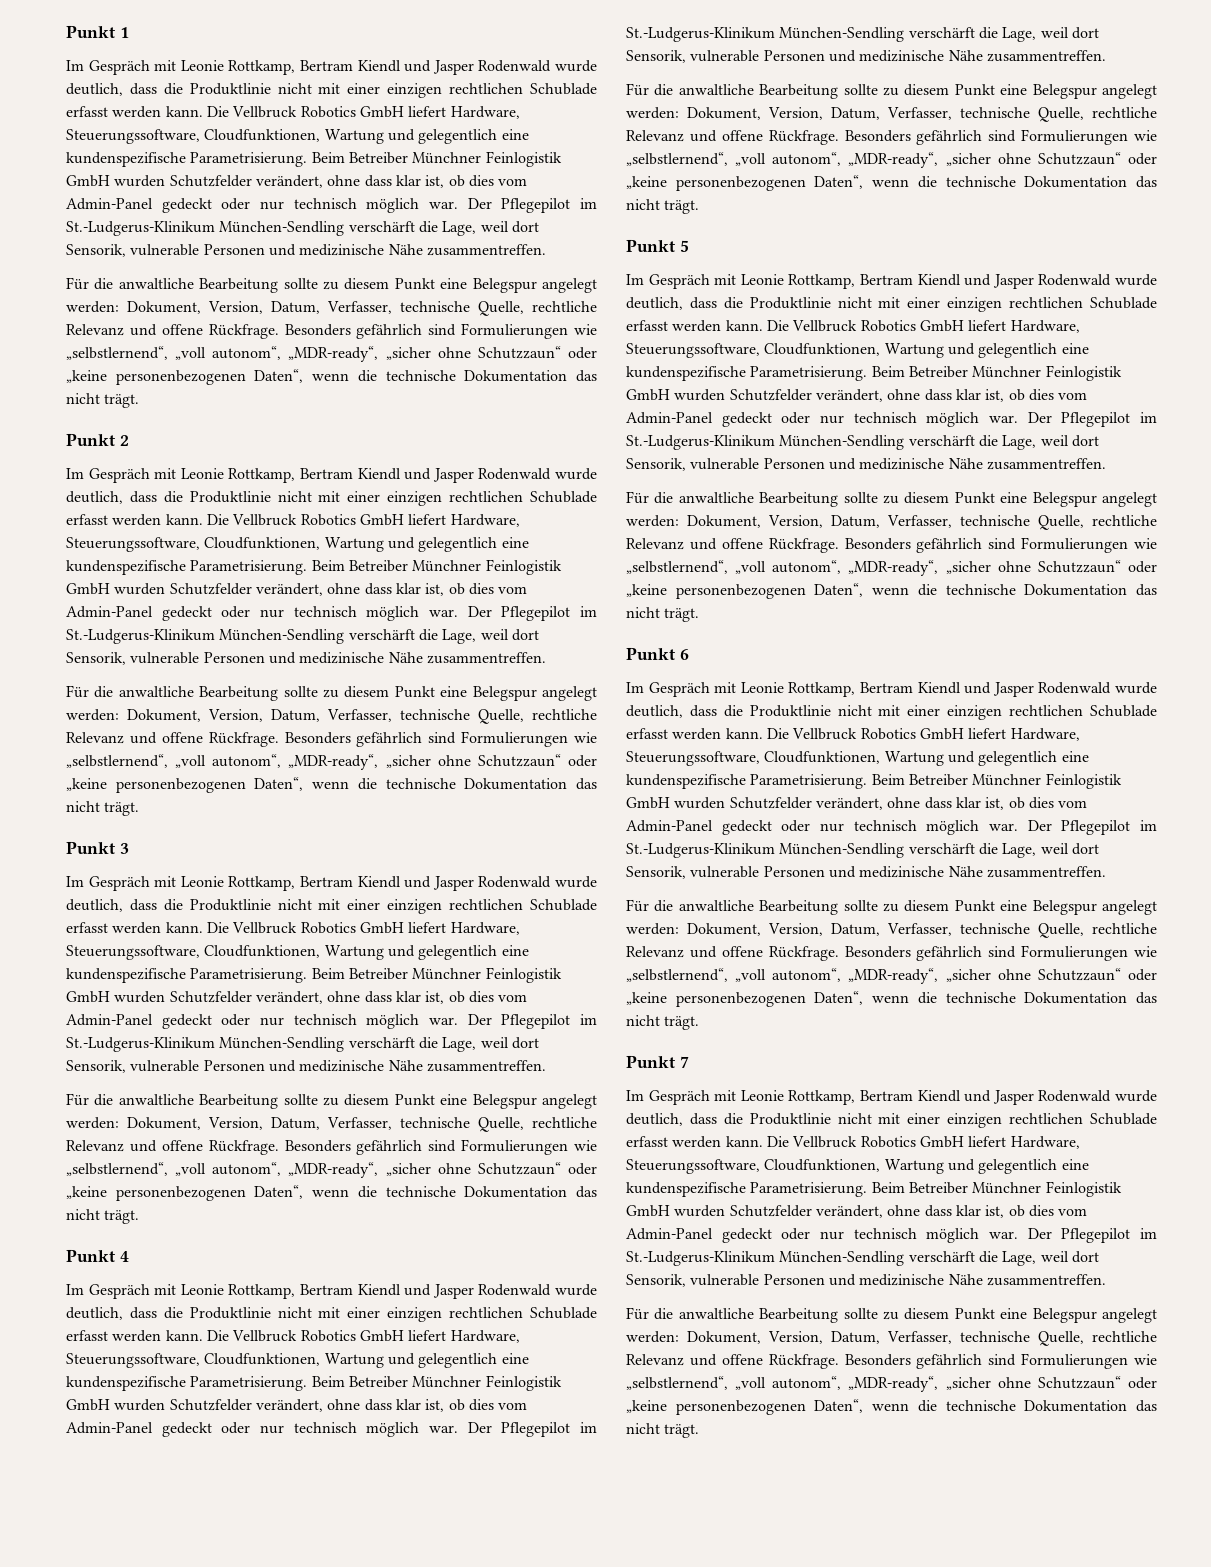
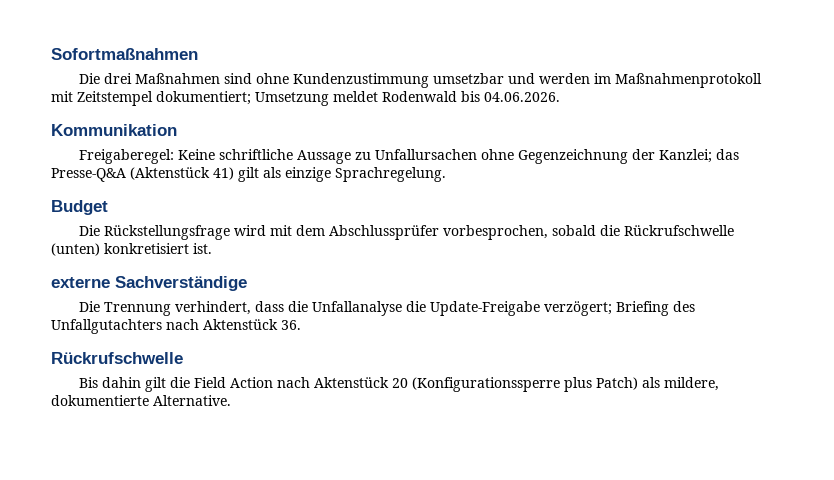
- Punkt 1
- Im Gespräch mit Leonie Rottkamp, Bertram Kiendl und Jasper Rodenwald wurde deutlich, dass die Produktlinie nicht mit einer einzigen rechtlichen Schublade erfasst werden kann. Die Vellbruck Robotics GmbH liefert Hardware, Steuerungssoftware, Cloudfunktionen, Wartung und gelegentlich eine kundenspezifische Parametrisierung. Beim Betreiber Münchner Feinlogistik GmbH wurden Schutzfelder verändert, ohne dass klar ist, ob dies vom Admin-Panel gedeckt oder nur technisch möglich war. Der Pflegepilot im St.-Ludgerus-Klinikum München-Sendling verschärft die Lage, weil dort Sensorik, vulnerable Personen und medizinische Nähe zusammentreffen.
- Für die anwaltliche Bearbeitung sollte zu diesem Punkt eine Belegspur angelegt werden: Dokument, Version, Datum, Verfasser, technische Quelle, rechtliche Relevanz und offene Rückfrage. Besonders gefährlich sind Formulierungen wie „selbstlernend“, „voll autonom“, „MDR-ready“, „sicher ohne Schutzzaun“ oder „keine personenbezogenen Daten“, wenn die technische Dokumentation das nicht trägt.
- Punkt 2
- Im Gespräch mit Leonie Rottkamp, Bertram Kiendl und Jasper Rodenwald wurde deutlich, dass die Produktlinie nicht mit einer einzigen rechtlichen Schublade erfasst werden kann. Die Vellbruck Robotics GmbH liefert Hardware, Steuerungssoftware, Cloudfunktionen, Wartung und gelegentlich eine kundenspezifische Parametrisierung. Beim Betreiber Münchner Feinlogistik GmbH wurden Schutzfelder verändert, ohne dass klar ist, ob dies vom Admin-Panel gedeckt oder nur technisch möglich war. Der Pflegepilot im St.-Ludgerus-Klinikum München-Sendling verschärft die Lage, weil dort Sensorik, vulnerable Personen und medizinische Nähe zusammentreffen.
- Für die anwaltliche Bearbeitung sollte zu diesem Punkt eine Belegspur angelegt werden: Dokument, Version, Datum, Verfasser, technische Quelle, rechtliche Relevanz und offene Rückfrage. Besonders gefährlich sind Formulierungen wie „selbstlernend“, „voll autonom“, „MDR-ready“, „sicher ohne Schutzzaun“ oder „keine personenbezogenen Daten“, wenn die technische Dokumentation das nicht trägt.
- Punkt 3
- Im Gespräch mit Leonie Rottkamp, Bertram Kiendl und Jasper Rodenwald wurde deutlich, dass die Produktlinie nicht mit einer einzigen rechtlichen Schublade erfasst werden kann. Die Vellbruck Robotics GmbH liefert Hardware, Steuerungssoftware, Cloudfunktionen, Wartung und gelegentlich eine kundenspezifische Parametrisierung. Beim Betreiber Münchner Feinlogistik GmbH wurden Schutzfelder verändert, ohne dass klar ist, ob dies vom Admin-Panel gedeckt oder nur technisch möglich war. Der Pflegepilot im St.-Ludgerus-Klinikum München-Sendling verschärft die Lage, weil dort Sensorik, vulnerable Personen und medizinische Nähe zusammentreffen.
- Für die anwaltliche Bearbeitung sollte zu diesem Punkt eine Belegspur angelegt werden: Dokument, Version, Datum, Verfasser, technische Quelle, rechtliche Relevanz und offene Rückfrage. Besonders gefährlich sind Formulierungen wie „selbstlernend“, „voll autonom“, „MDR-ready“, „sicher ohne Schutzzaun“ oder „keine personenbezogenen Daten“, wenn die technische Dokumentation das nicht trägt.
- Punkt 4
- Im Gespräch mit Leonie Rottkamp, Bertram Kiendl und Jasper Rodenwald wurde deutlich, dass die Produktlinie nicht mit einer einzigen rechtlichen Schublade erfasst werden kann. Die Vellbruck Robotics GmbH liefert Hardware, Steuerungssoftware, Cloudfunktionen, Wartung und gelegentlich eine kundenspezifische Parametrisierung. Beim Betreiber Münchner Feinlogistik GmbH wurden Schutzfelder verändert, ohne dass klar ist, ob dies vom Admin-Panel gedeckt oder nur technisch möglich war. Der Pflegepilot im St.-Ludgerus-Klinikum München-Sendling verschärft die Lage, weil dort Sensorik, vulnerable Personen und medizinische Nähe zusammentreffen.
- Für die anwaltliche Bearbeitung sollte zu diesem Punkt eine Belegspur angelegt werden: Dokument, Version, Datum, Verfasser, technische Quelle, rechtliche Relevanz und offene Rückfrage. Besonders gefährlich sind Formulierungen wie „selbstlernend“, „voll autonom“, „MDR-ready“, „sicher ohne Schutzzaun“ oder „keine personenbezogenen Daten“, wenn die technische Dokumentation das nicht trägt.
- Punkt 5
- Im Gespräch mit Leonie Rottkamp, Bertram Kiendl und Jasper Rodenwald wurde deutlich, dass die Produktlinie nicht mit einer einzigen rechtlichen Schublade erfasst werden kann. Die Vellbruck Robotics GmbH liefert Hardware, Steuerungssoftware, Cloudfunktionen, Wartung und gelegentlich eine kundenspezifische Parametrisierung. Beim Betreiber Münchner Feinlogistik GmbH wurden Schutzfelder verändert, ohne dass klar ist, ob dies vom Admin-Panel gedeckt oder nur technisch möglich war. Der Pflegepilot im St.-Ludgerus-Klinikum München-Sendling verschärft die Lage, weil dort Sensorik, vulnerable Personen und medizinische Nähe zusammentreffen.
- Für die anwaltliche Bearbeitung sollte zu diesem Punkt eine Belegspur angelegt werden: Dokument, Version, Datum, Verfasser, technische Quelle, rechtliche Relevanz und offene Rückfrage. Besonders gefährlich sind Formulierungen wie „selbstlernend“, „voll autonom“, „MDR-ready“, „sicher ohne Schutzzaun“ oder „keine personenbezogenen Daten“, wenn die technische Dokumentation das nicht trägt.
- Punkt 6
- Im Gespräch mit Leonie Rottkamp, Bertram Kiendl und Jasper Rodenwald wurde deutlich, dass die Produktlinie nicht mit einer einzigen rechtlichen Schublade erfasst werden kann. Die Vellbruck Robotics GmbH liefert Hardware, Steuerungssoftware, Cloudfunktionen, Wartung und gelegentlich eine kundenspezifische Parametrisierung. Beim Betreiber Münchner Feinlogistik GmbH wurden Schutzfelder verändert, ohne dass klar ist, ob dies vom Admin-Panel gedeckt oder nur technisch möglich war. Der Pflegepilot im St.-Ludgerus-Klinikum München-Sendling verschärft die Lage, weil dort Sensorik, vulnerable Personen und medizinische Nähe zusammentreffen.
- Für die anwaltliche Bearbeitung sollte zu diesem Punkt eine Belegspur angelegt werden: Dokument, Version, Datum, Verfasser, technische Quelle, rechtliche Relevanz und offene Rückfrage. Besonders gefährlich sind Formulierungen wie „selbstlernend“, „voll autonom“, „MDR-ready“, „sicher ohne Schutzzaun“ oder „keine personenbezogenen Daten“, wenn die technische Dokumentation das nicht trägt.
- Punkt 7
- Im Gespräch mit Leonie Rottkamp, Bertram Kiendl und Jasper Rodenwald wurde deutlich, dass die Produktlinie nicht mit einer einzigen rechtlichen Schublade erfasst werden kann. Die Vellbruck Robotics GmbH liefert Hardware, Steuerungssoftware, Cloudfunktionen, Wartung und gelegentlich eine kundenspezifische Parametrisierung. Beim Betreiber Münchner Feinlogistik GmbH wurden Schutzfelder verändert, ohne dass klar ist, ob dies vom Admin-Panel gedeckt oder nur technisch möglich war. Der Pflegepilot im St.-Ludgerus-Klinikum München-Sendling verschärft die Lage, weil dort Sensorik, vulnerable Personen und medizinische Nähe zusammentreffen.
- Für die anwaltliche Bearbeitung sollte zu diesem Punkt eine Belegspur angelegt werden: Dokument, Version, Datum, Verfasser, technische Quelle, rechtliche Relevanz und offene Rückfrage. Besonders gefährlich sind Formulierungen wie „selbstlernend“, „voll autonom“, „MDR-ready“, „sicher ohne Schutzzaun“ oder „keine personenbezogenen Daten“, wenn die technische Dokumentation das nicht trägt.
+ Sofortmaßnahmen
+ Die drei Maßnahmen sind ohne Kundenzustimmung umsetzbar und werden im Maßnahmenprotokoll mit Zeitstempel dokumentiert; Umsetzung meldet Rodenwald bis 04.06.2026.
+ Kommunikation
+ Freigaberegel: Keine schriftliche Aussage zu Unfallursachen ohne Gegenzeichnung der Kanzlei; das Presse-Q&A (Aktenstück 41) gilt als einzige Sprachregelung.
+ Budget
+ Die Rückstellungsfrage wird mit dem Abschlussprüfer vorbesprochen, sobald die Rückrufschwelle (unten) konkretisiert ist.
+ externe Sachverständige
+ Die Trennung verhindert, dass die Unfallanalyse die Update-Freigabe verzögert; Briefing des Unfallgutachters nach Aktenstück 36.
+ Rückrufschwelle
+ Bis dahin gilt die Field Action nach Aktenstück 20 (Konfigurationssperre plus Patch) als mildere, dokumentierte Alternative.

